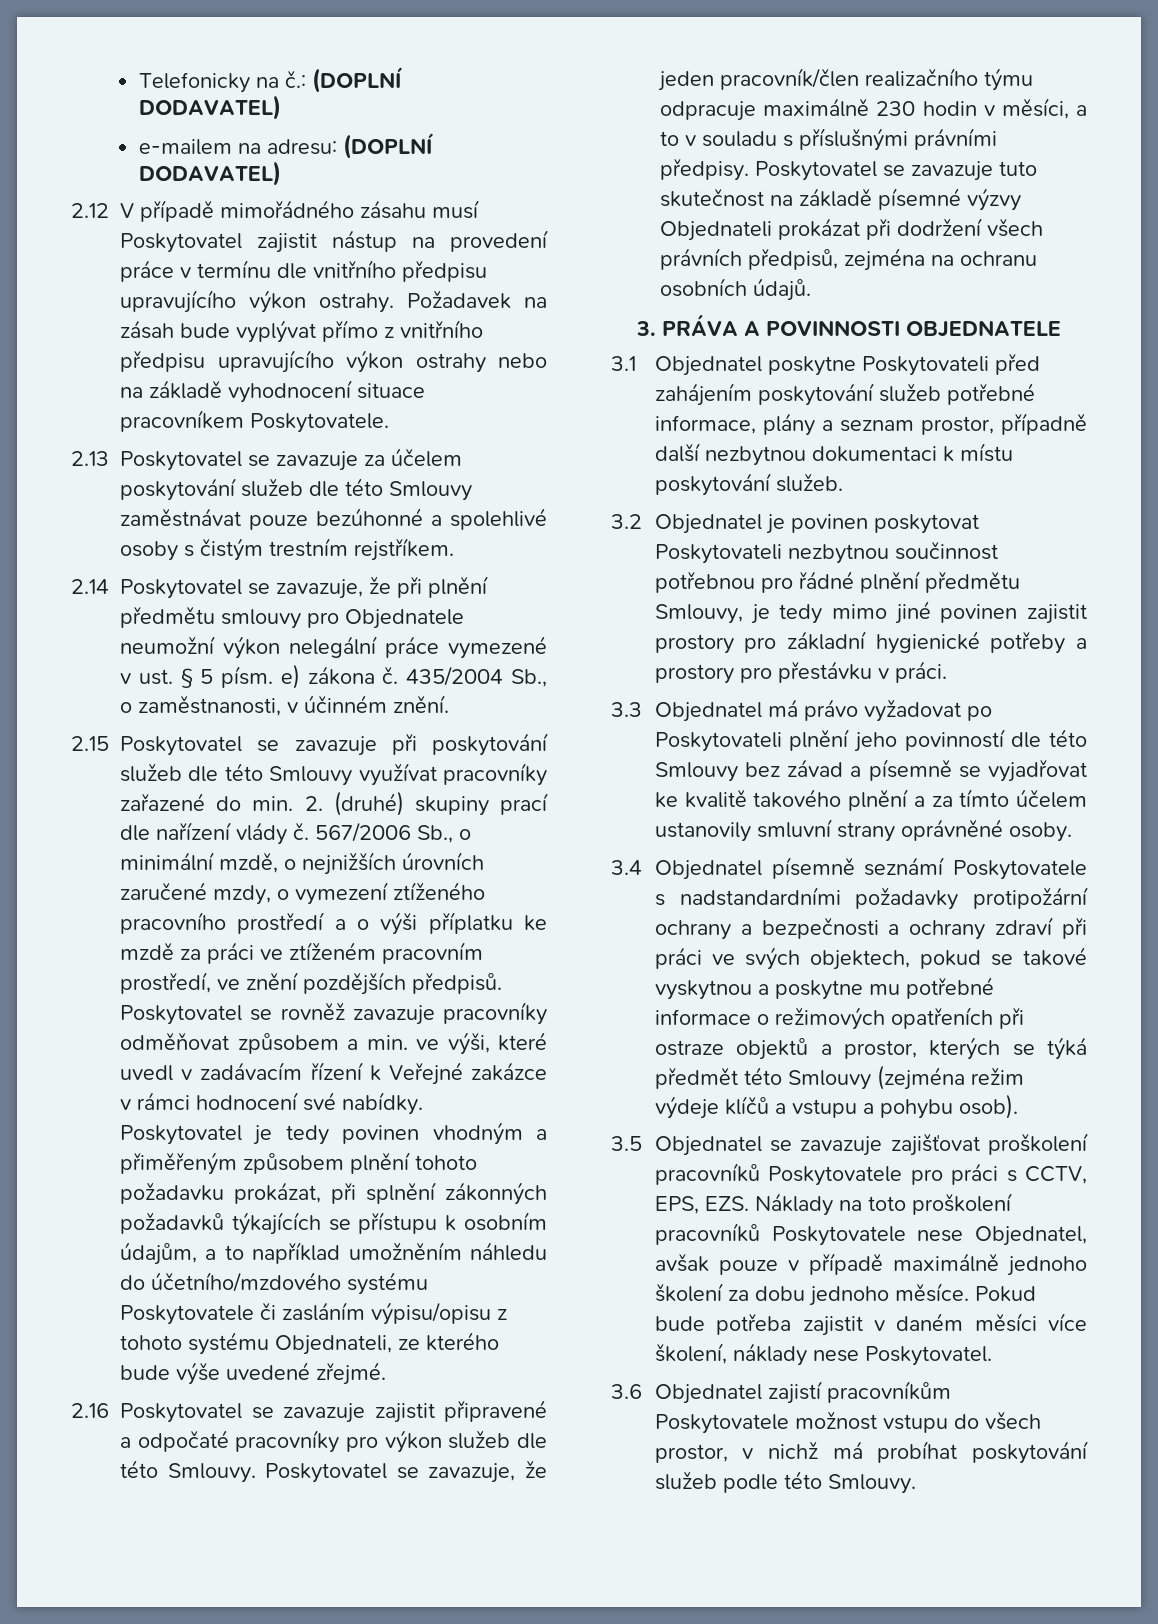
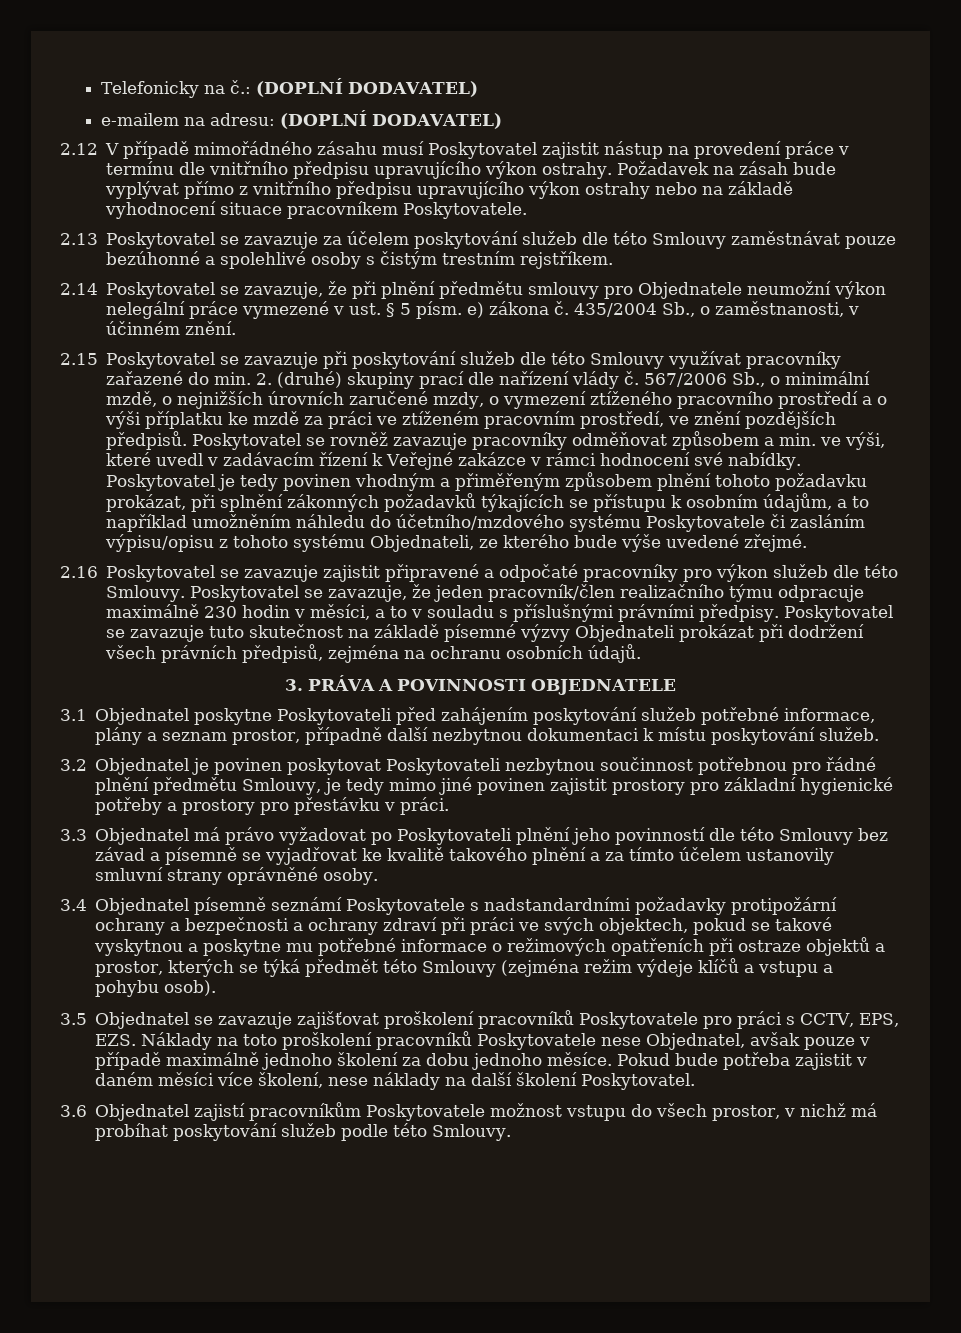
- Pokud bude potřeba zajistit v daném měsíci více školení, náklady nese Poskytovatel.
+ Pokud bude potřeba zajistit v daném měsíci více školení, nese náklady na další školení Poskytovatel.

